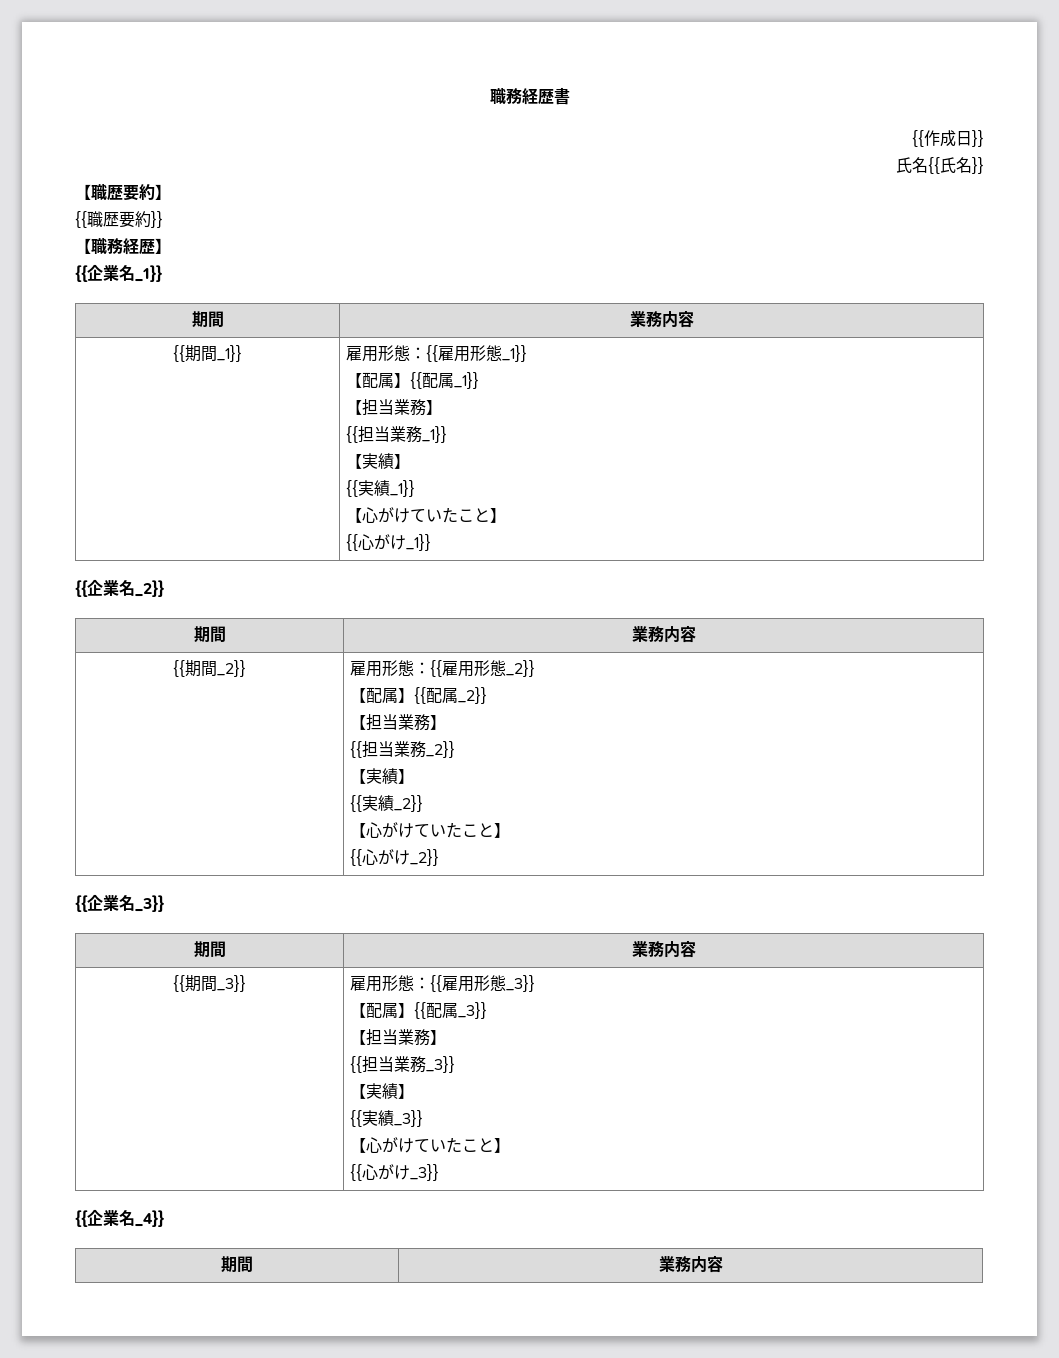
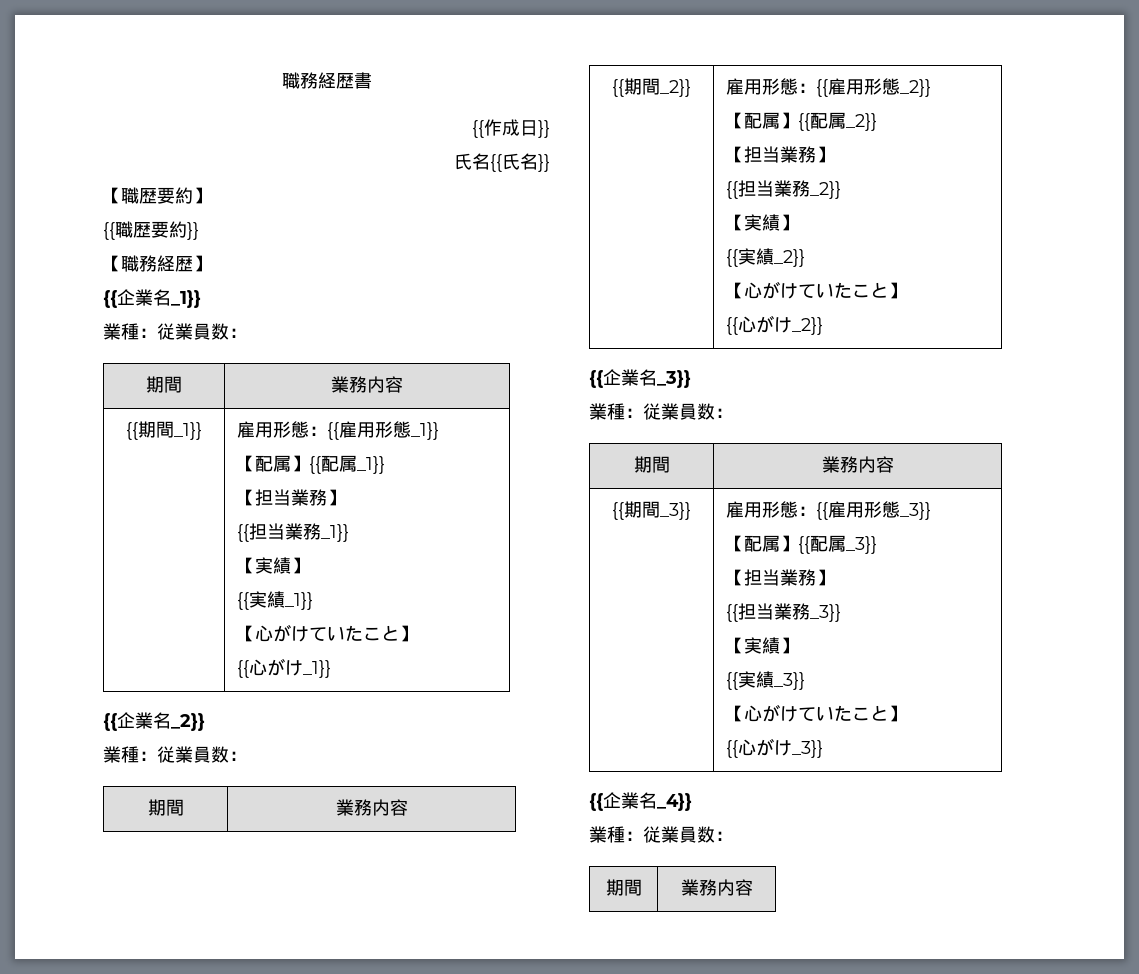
  {{企業名_1}}
+ 業種：従業員数：
  {{企業名_2}}
+ 業種：従業員数：
  {{企業名_3}}
+ 業種：従業員数：
  {{企業名_4}}
+ 業種：従業員数：

